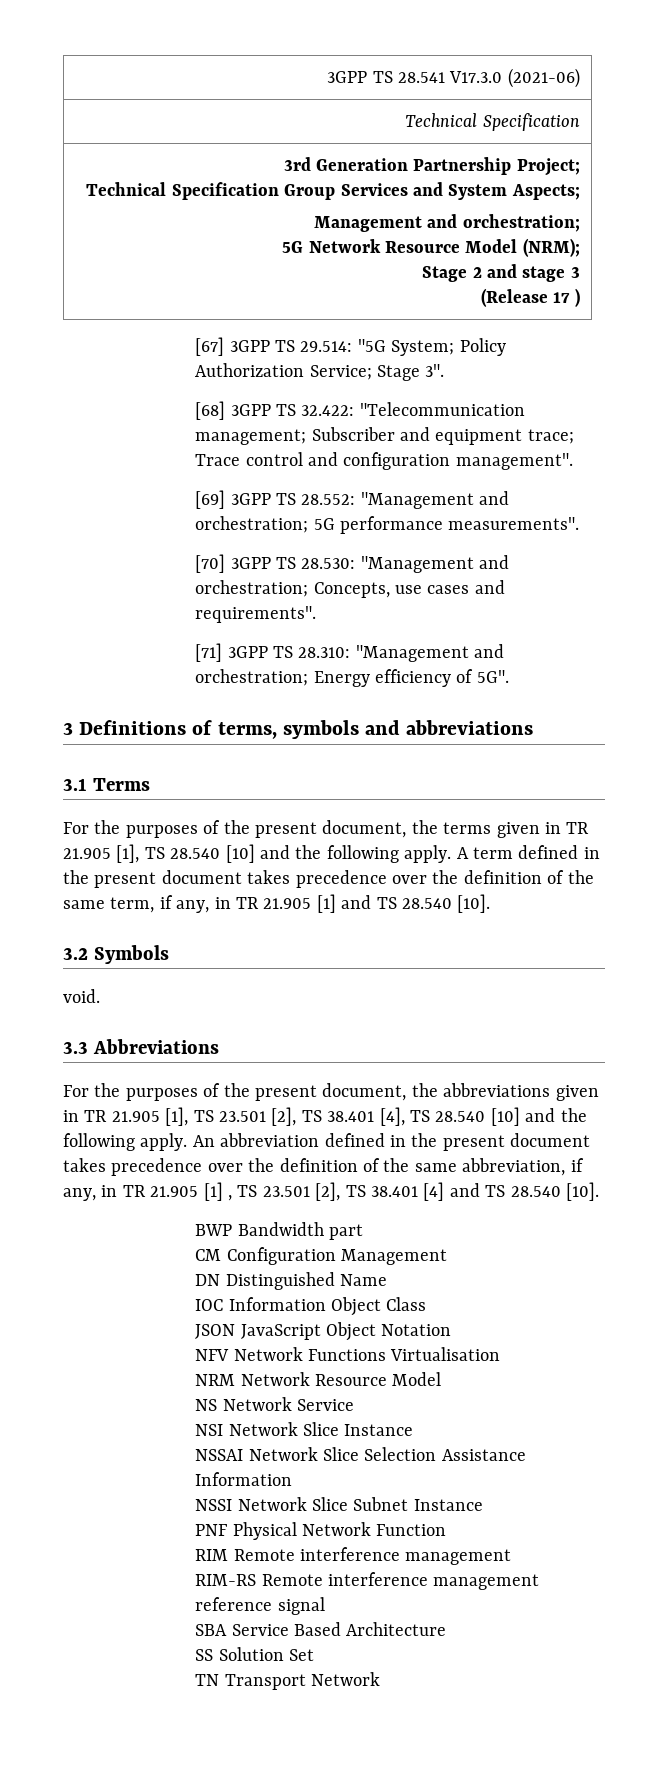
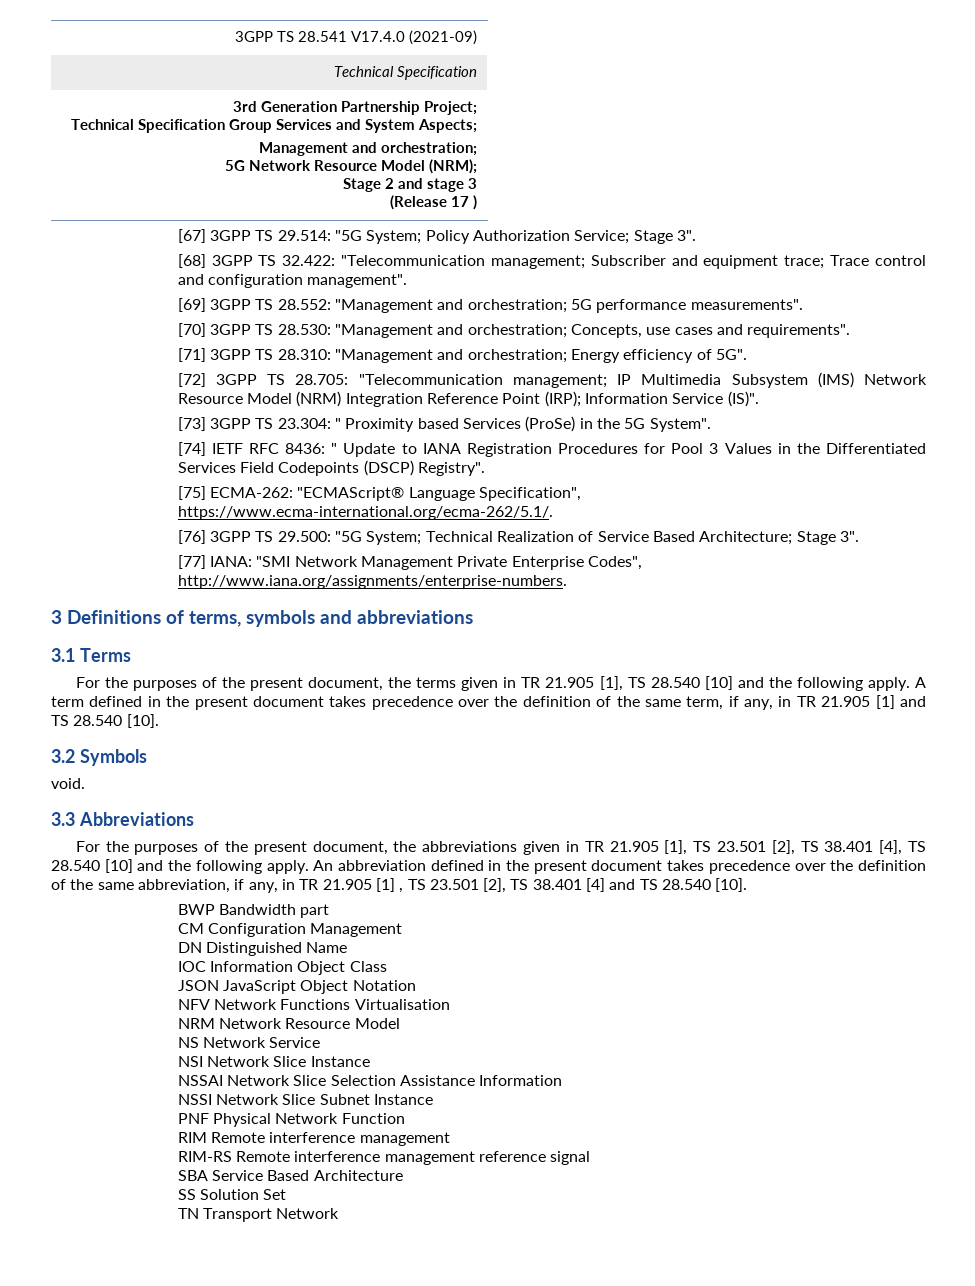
- 3GPP TS 28.541 V17.3.0 (2021-06)
+ 3GPP TS 28.541 V17.4.0 (2021-09)
+ [72] 3GPP TS 28.705: "Telecommunication management; IP Multimedia Subsystem (IMS) Network Resource Model (NRM) Integration Reference Point (IRP); Information Service (IS)".
+ [73] 3GPP TS 23.304: " Proximity based Services (ProSe) in the 5G System".
+ [74] IETF RFC 8436: " Update to IANA Registration Procedures for Pool 3 Values in the Differentiated Services Field Codepoints (DSCP) Registry".
+ [75] ECMA-262: "ECMAScript® Language Specification", https://www.ecma-international.org/ecma-262/5.1/.
+ [76] 3GPP TS 29.500: "5G System; Technical Realization of Service Based Architecture; Stage 3".
+ [77] IANA: "SMI Network Management Private Enterprise Codes", http://www.iana.org/assignments/enterprise-numbers.

